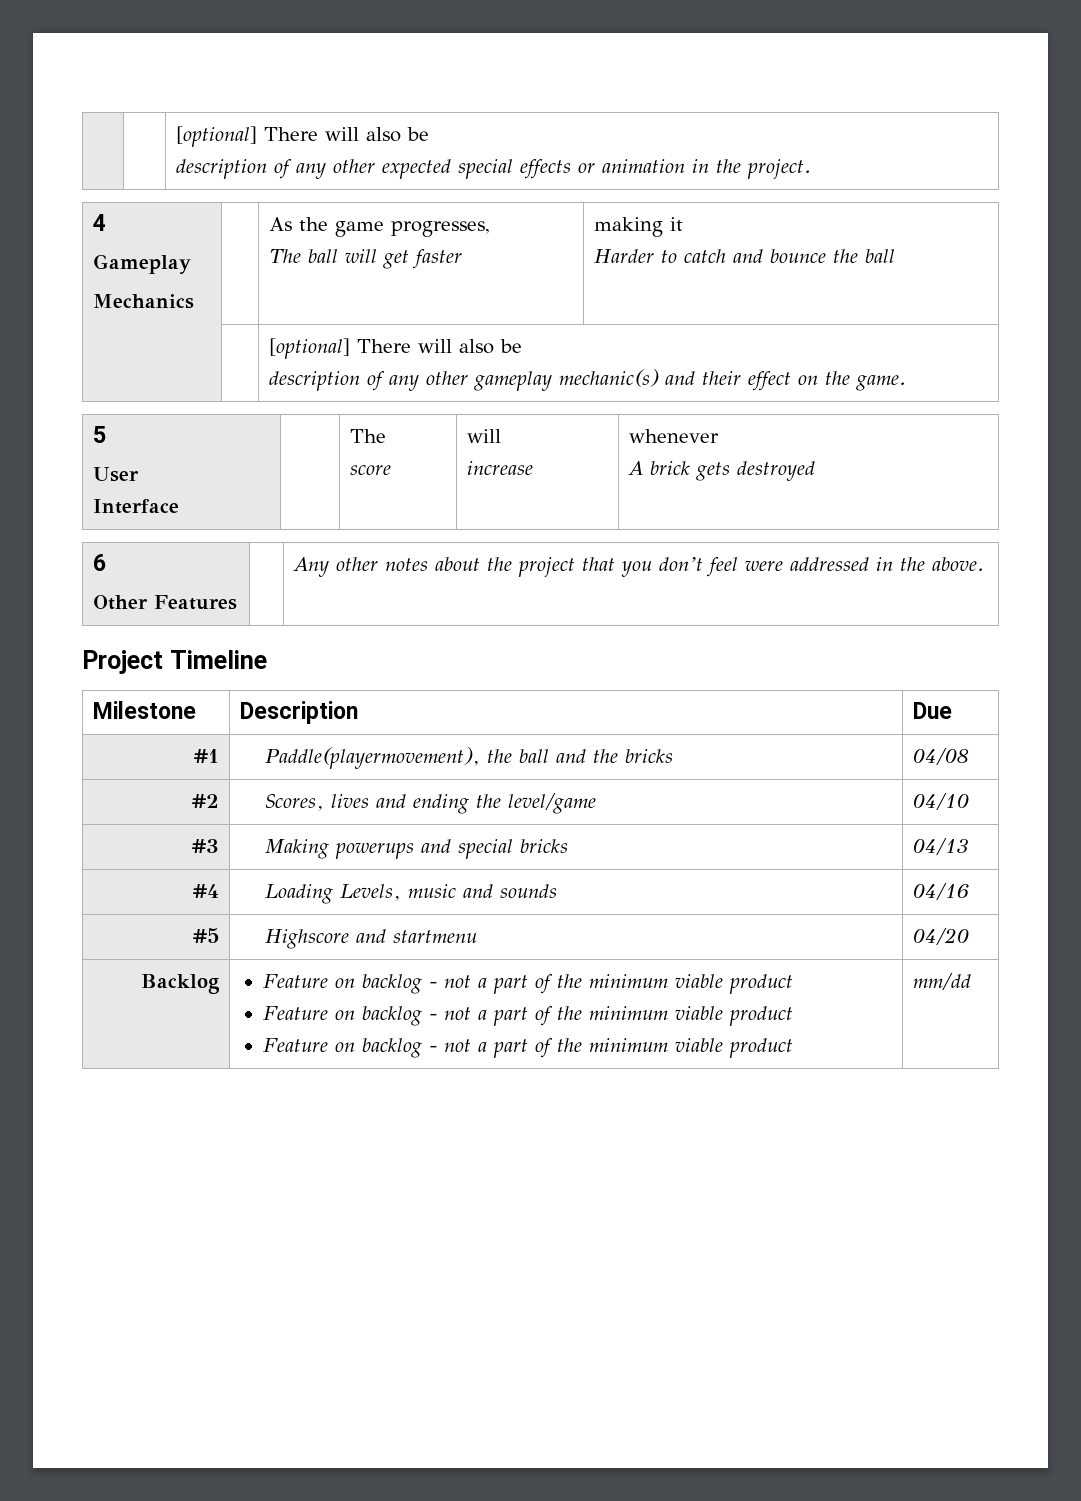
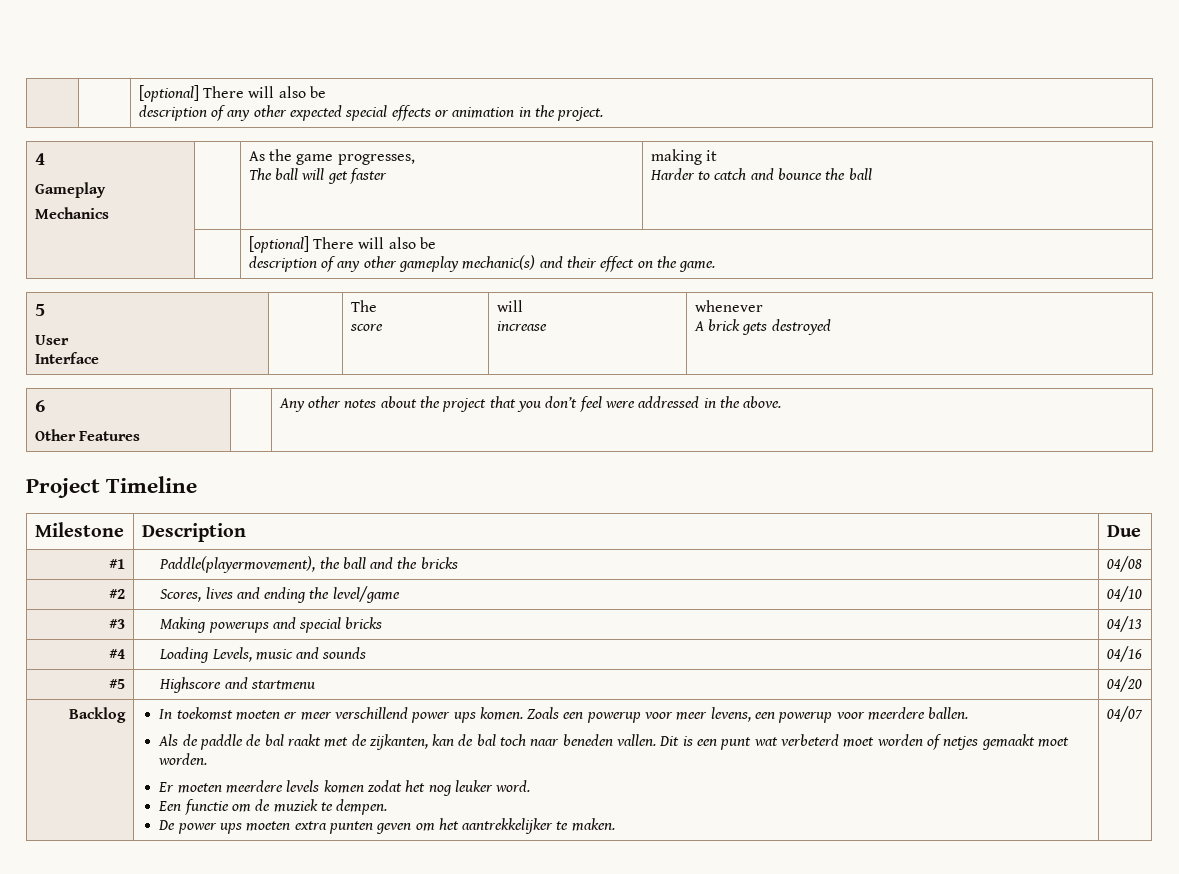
- Backlog | Feature on backlog - not a part of the minimum viable product
- Feature on backlog - not a part of the minimum viable product
- Feature on backlog - not a part of the minimum viable product | mm/dd
+ Backlog | In toekomst moeten er meer verschillend power ups komen. Zoals een powerup voor meer levens, een powerup voor meerdere ballen.
+ Als de paddle de bal raakt met de zijkanten, kan de bal toch naar beneden vallen. Dit is een punt wat verbeterd moet worden of netjes gemaakt moet worden.
+ Er moeten meerdere levels komen zodat het nog leuker word.
+ Een functie om de muziek te dempen.
+ De power ups moeten extra punten geven om het aantrekkelijker te maken. | 04/07

